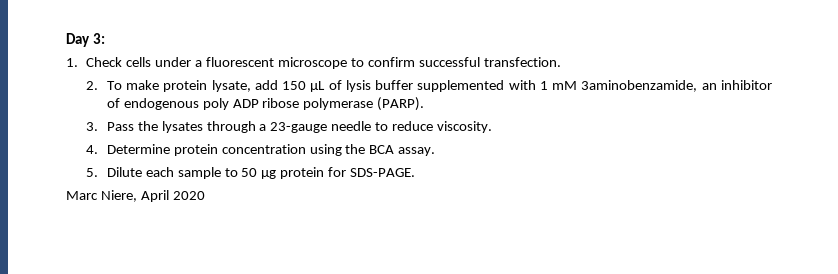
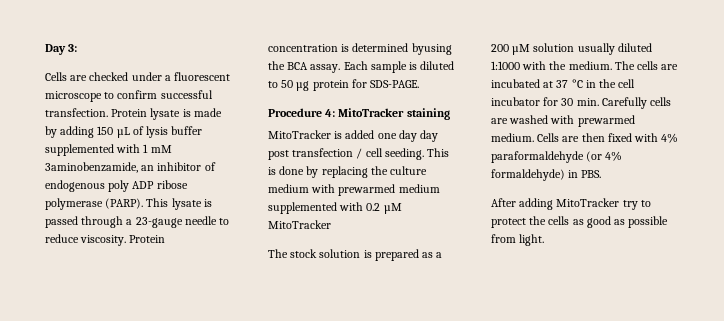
- 1. Check cells under a fluorescent microscope to confirm successful transfection.
- 2. To make protein lysate, add 150 µL of lysis buffer supplemented with 1 mM 3aminobenzamide, an inhibitor of endogenous poly ADP ribose polymerase (PARP).
- 3. Pass the lysates through a 23-gauge needle to reduce viscosity.
- 4. Determine protein concentration using the BCA assay.
- 5. Dilute each sample to 50 µg protein for SDS-PAGE.
+ Cells are checked under a fluorescent microscope to confirm successful transfection. Protein lysate is made by adding 150 µL of lysis buffer supplemented with 1 mM 3aminobenzamide, an inhibitor of endogenous poly ADP ribose polymerase (PARP). This lysate is passed through a 23-gauge needle to reduce viscosity. Protein concentration is determined byusing the BCA assay. Each sample is diluted to 50 µg protein for SDS-PAGE.
- Marc Niere, April 2020
+ Procedure 4: MitoTracker staining
+ MitoTracker is added one day day post transfection / cell seeding. This is done by replacing the culture medium with prewarmed medium supplemented with 0.2 µM MitoTracker
+ The stock solution is prepared as a 200 µM solution usually diluted 1:1000 with the medium. The cells are incubated at 37 °C in the cell incubator for 30 min. Carefully cells are washed with prewarmed medium. Cells are then fixed with 4% paraformaldehyde (or 4% formaldehyde) in PBS.
+ After adding MitoTracker try to protect the cells as good as possible from light.

